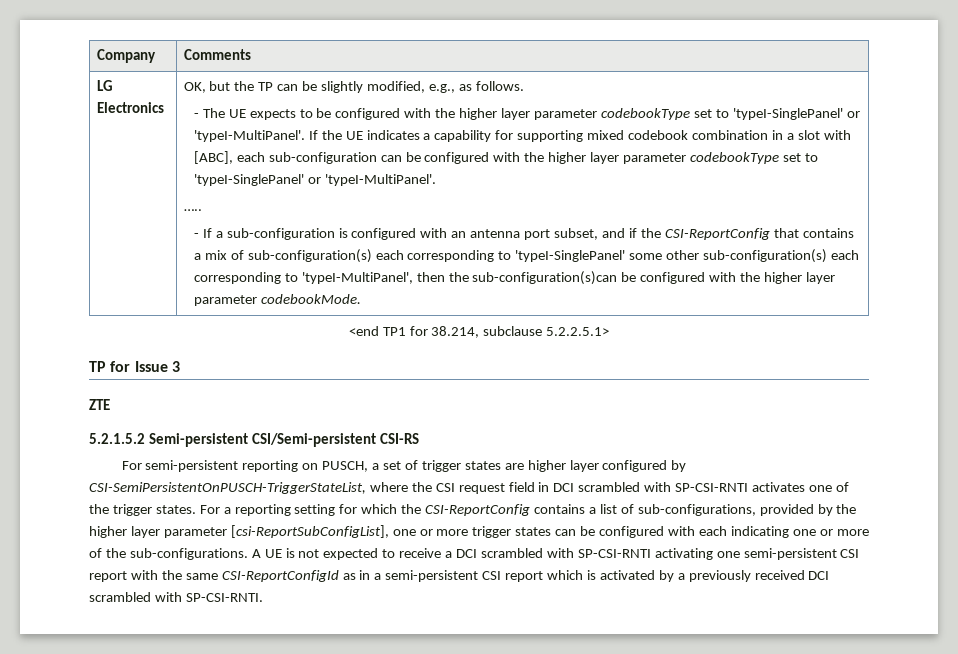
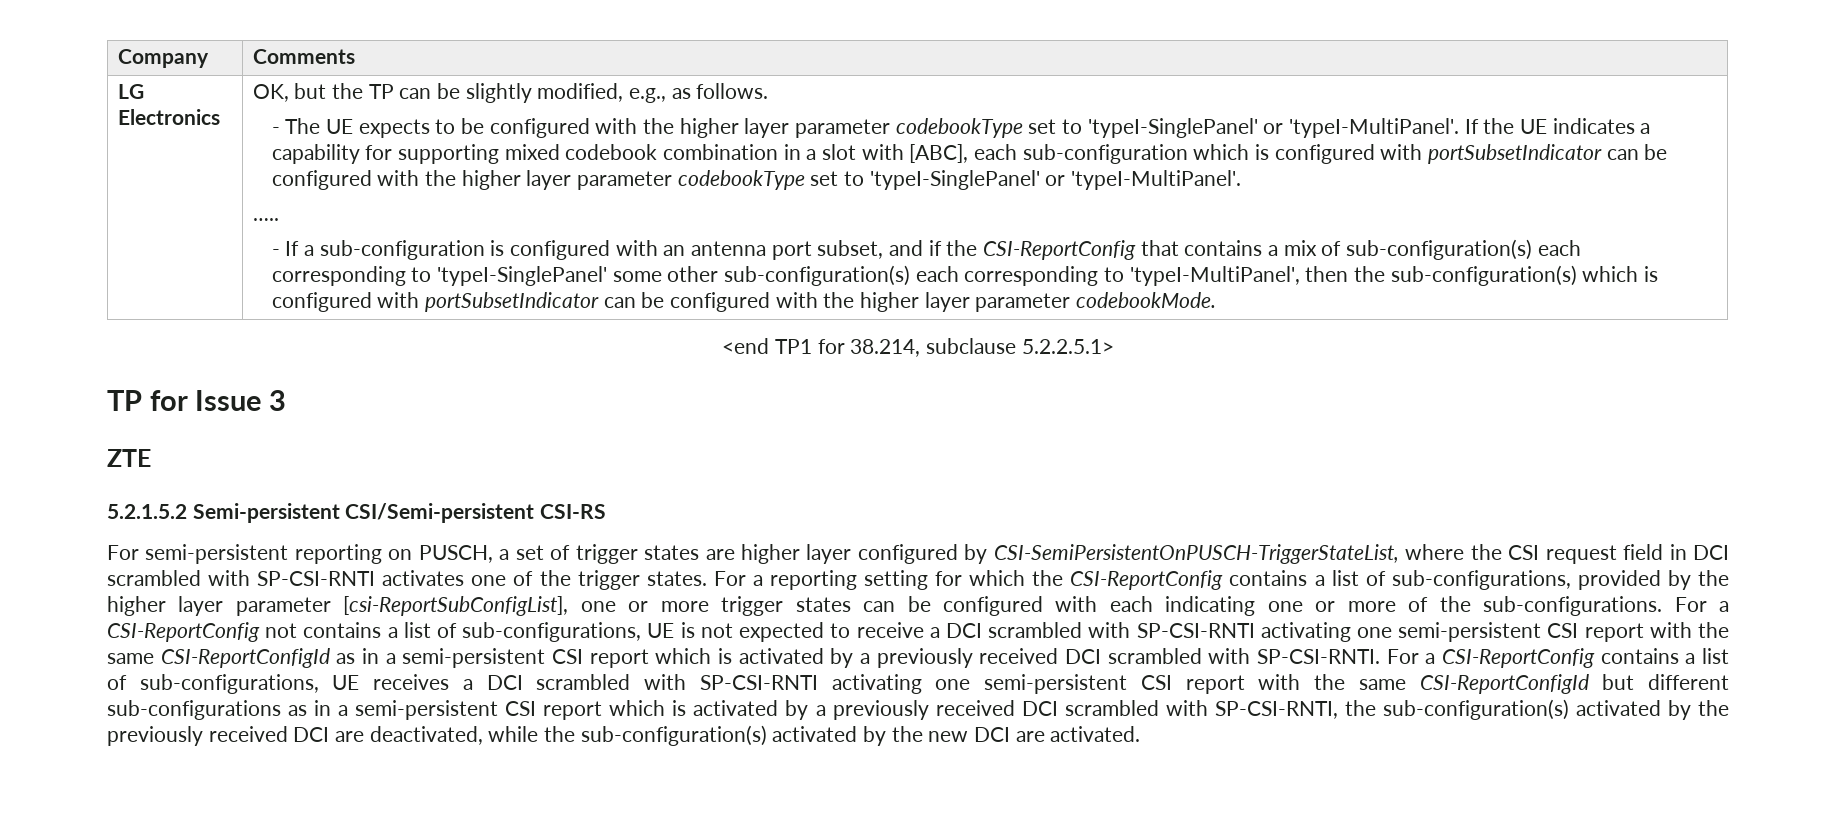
- If the UE indicates a capability for supporting mixed codebook combination in a slot with [ABC], each sub-configuration can be configured with the higher layer parameter codebookType set to 'typeI-SinglePanel' or 'typeI-MultiPanel'.
+ If the UE indicates a capability for supporting mixed codebook combination in a slot with [ABC], each sub-configuration which is configured with portSubsetIndicator can be configured with the higher layer parameter codebookType set to 'typeI-SinglePanel' or 'typeI-MultiPanel'.
- - If a sub-configuration is configured with an antenna port subset, and if the CSI-ReportConfig that contains a mix of sub-configuration(s) each corresponding to 'typeI-SinglePanel' some other sub-configuration(s) each corresponding to 'typeI-MultiPanel', then the sub-configuration(s)can be configured with the higher layer parameter codebookMode.
+ - If a sub-configuration is configured with an antenna port subset, and if the CSI-ReportConfig that contains a mix of sub-configuration(s) each corresponding to 'typeI-SinglePanel' some other sub-configuration(s) each corresponding to 'typeI-MultiPanel', then the sub-configuration(s) which is configured with portSubsetIndicator can be configured with the higher layer parameter codebookMode.
- A UE is not expected to receive a DCI scrambled with SP-CSI-RNTI activating one semi-persistent CSI report with the same CSI-ReportConfigId as in a semi-persistent CSI report which is activated by a previously received DCI scrambled with SP-CSI-RNTI.
+ For a CSI-ReportConfig not contains a list of sub-configurations, UE is not expected to receive a DCI scrambled with SP-CSI-RNTI activating one semi-persistent CSI report with the same CSI-ReportConfigId as in a semi-persistent CSI report which is activated by a previously received DCI scrambled with SP-CSI-RNTI.
+ For a CSI-ReportConfig contains a list of sub-configurations, UE receives a DCI scrambled with SP-CSI-RNTI activating one semi-persistent CSI report with the same CSI-ReportConfigId but different sub-configurations as in a semi-persistent CSI report which is activated by a previously received DCI scrambled with SP-CSI-RNTI, the sub-configuration(s) activated by the previously received DCI are deactivated, while the sub-configuration(s) activated by the new DCI are activated.

